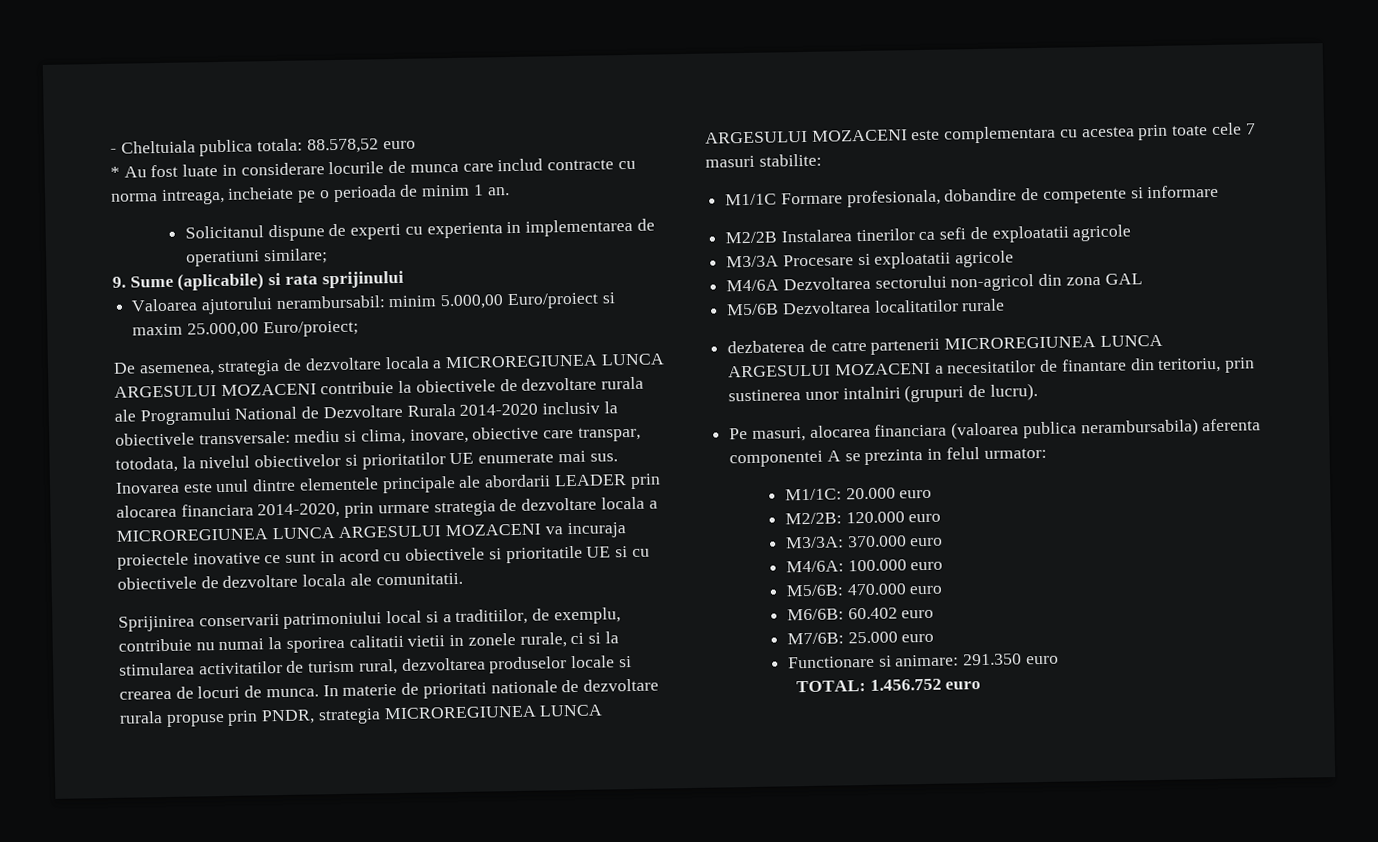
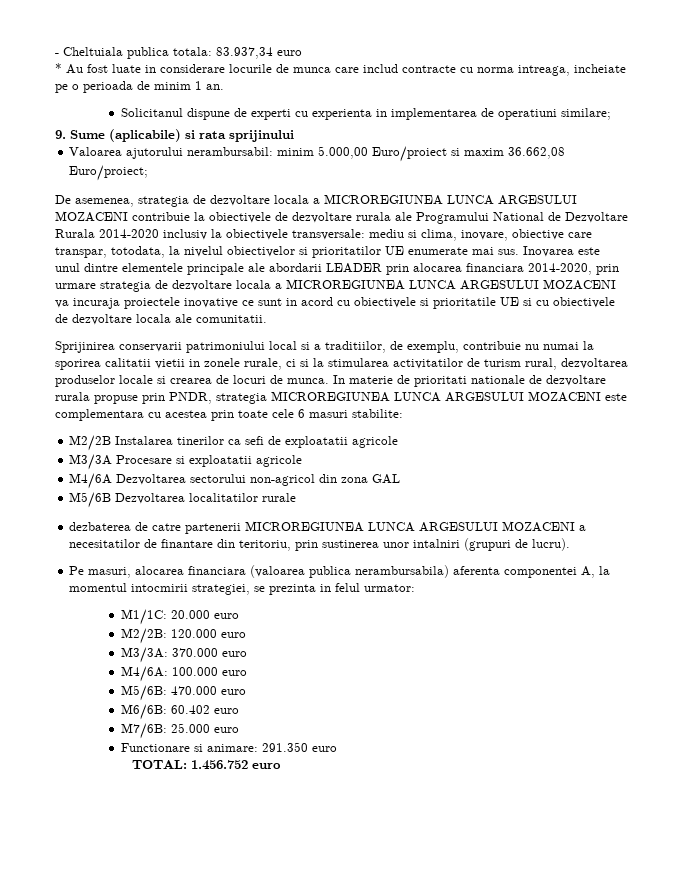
- - Cheltuiala publica totala: 88.578,52 euro
+ - Cheltuiala publica totala: 83.937,34 euro
- Valoarea ajutorului nerambursabil: minim 5.000,00 Euro/proiect si maxim 25.000,00 Euro/proiect;
+ Valoarea ajutorului nerambursabil: minim 5.000,00 Euro/proiect si maxim 36.662,08 Euro/proiect;
- In materie de prioritati nationale de dezvoltare rurala propuse prin PNDR, strategia MICROREGIUNEA LUNCA ARGESULUI MOZACENI este complementara cu acestea prin toate cele 7 masuri stabilite:
+ In materie de prioritati nationale de dezvoltare rurala propuse prin PNDR, strategia MICROREGIUNEA LUNCA ARGESULUI MOZACENI este complementara cu acestea prin toate cele 6 masuri stabilite:
- M1/1C Formare profesionala, dobandire de competente si informare
- Pe masuri, alocarea financiara (valoarea publica nerambursabila) aferenta componentei A se prezinta in felul urmator:
+ Pe masuri, alocarea financiara (valoarea publica nerambursabila) aferenta componentei A, la momentul intocmirii strategiei, se prezinta in felul urmator:

